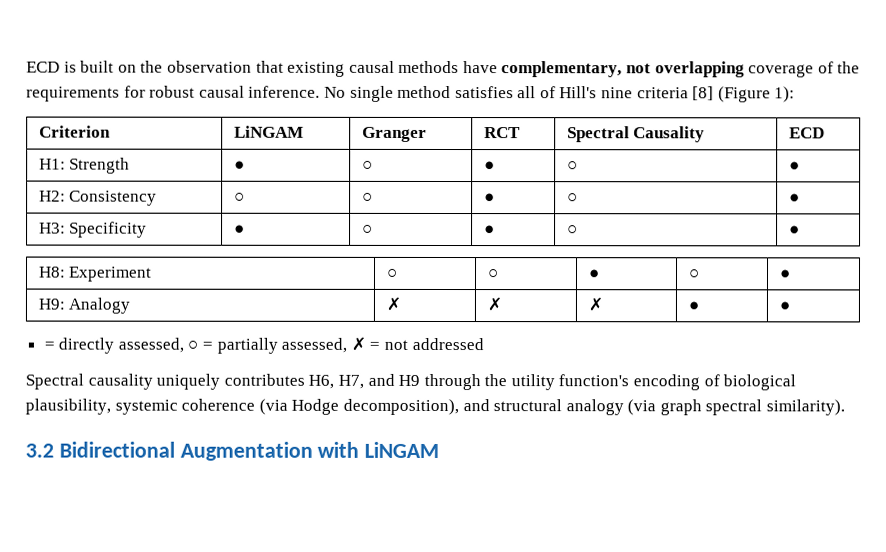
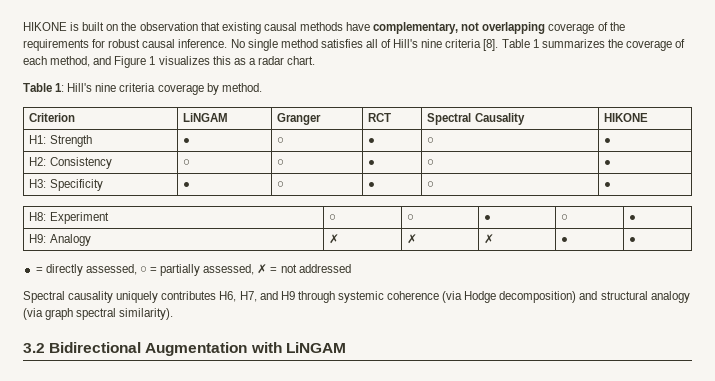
- ECD is built on the observation that existing causal methods have complementary, not overlapping coverage of the requirements for robust causal inference.
+ HIKONE is built on the observation that existing causal methods have complementary, not overlapping coverage of the requirements for robust causal inference.
- No single method satisfies all of Hill's nine criteria [8] (Figure 1):
+ No single method satisfies all of Hill's nine criteria [8]. Table 1 summarizes the coverage of each method, and Figure 1 visualizes this as a radar chart.
+ Table 1: Hill's nine criteria coverage by method.
- Criterion | LiNGAM | Granger | RCT | Spectral Causality | ECD
+ Criterion | LiNGAM | Granger | RCT | Spectral Causality | HIKONE
- Spectral causality uniquely contributes H6, H7, and H9 through the utility function's encoding of biological plausibility, systemic coherence (via Hodge decomposition), and structural analogy (via graph spectral similarity).
+ Spectral causality uniquely contributes H6, H7, and H9 through systemic coherence (via Hodge decomposition) and structural analogy (via graph spectral similarity).

